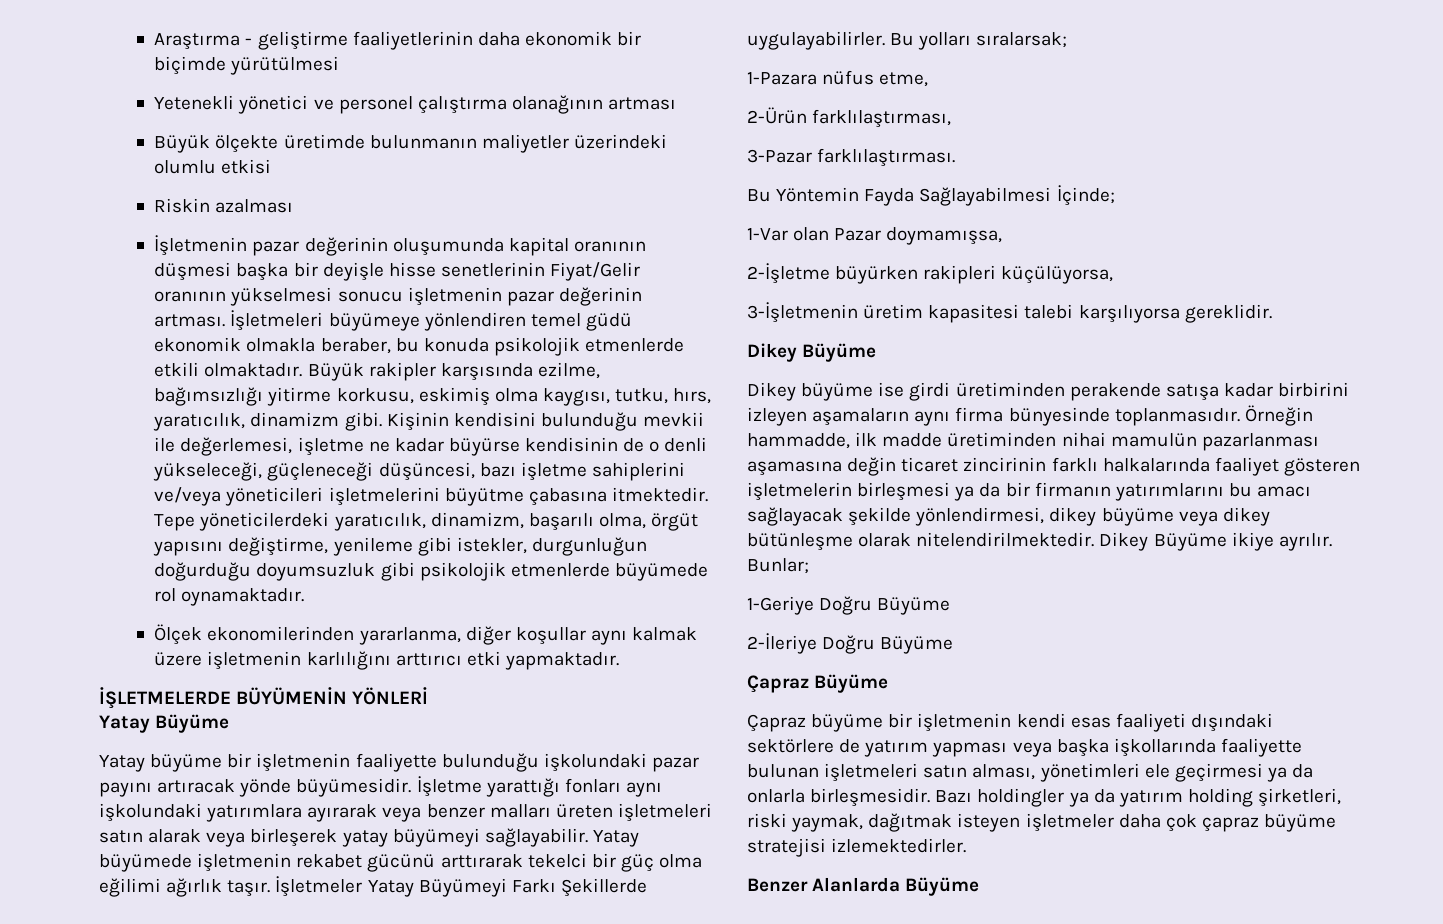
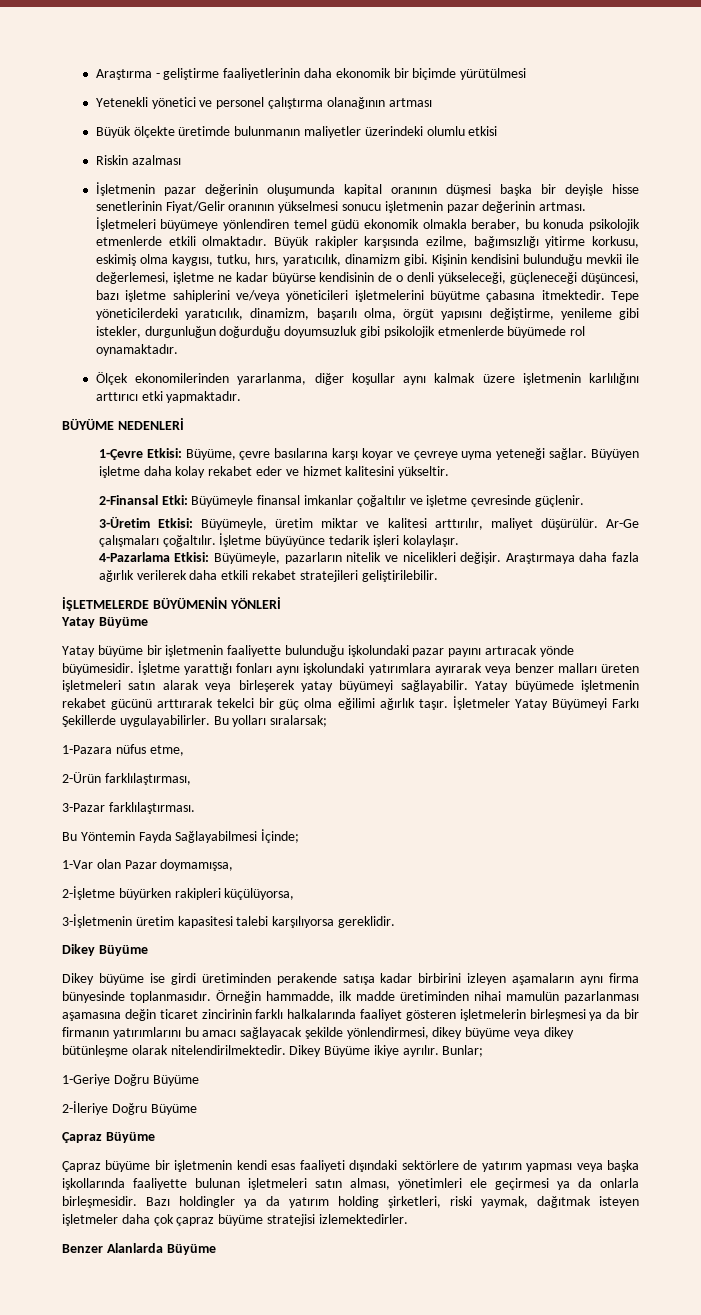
+ BÜYÜME NEDENLERİ
+ 1-Çevre Etkisi: Büyüme, çevre basılarına karşı koyar ve çevreye uyma yeteneği sağlar. Büyüyen işletme daha kolay rekabet eder ve hizmet kalitesini yükseltir.
+ 2-Finansal Etki: Büyümeyle finansal imkanlar çoğaltılır ve işletme çevresinde güçlenir.
+ 3-Üretim Etkisi: Büyümeyle, üretim miktar ve kalitesi arttırılır, maliyet düşürülür. Ar-Ge çalışmaları çoğaltılır. İşletme büyüyünce tedarik işleri kolaylaşır.
+ 4-Pazarlama Etkisi: Büyümeyle, pazarların nitelik ve nicelikleri değişir. Araştırmaya daha fazla ağırlık verilerek daha etkili rekabet stratejileri geliştirilebilir.

